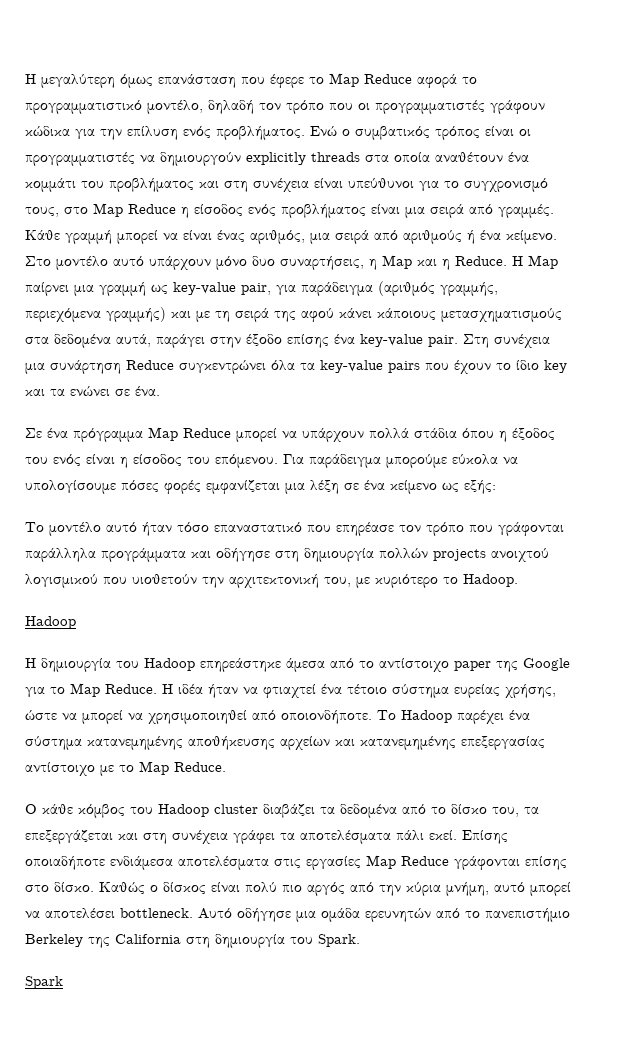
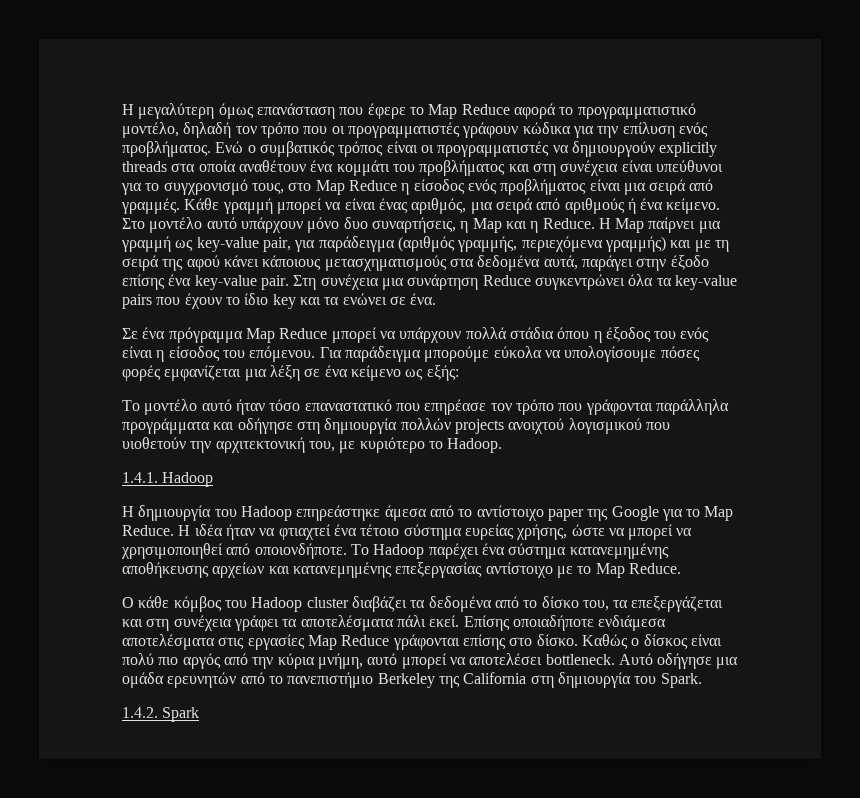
  Το μοντέλο αυτό ήταν τόσο επαναστατικό που επηρέασε τον τρόπο που γράφονται παράλληλα προγράμματα και οδήγησε στη δημιουργία πολλών projects ανοιχτού λογισμικού που υιοθετούν την αρχιτεκτονική του, με κυριότερο το Hadoop.
- Hadoop
+ 1.4.1. Hadoop
- Spark
+ 1.4.2. Spark

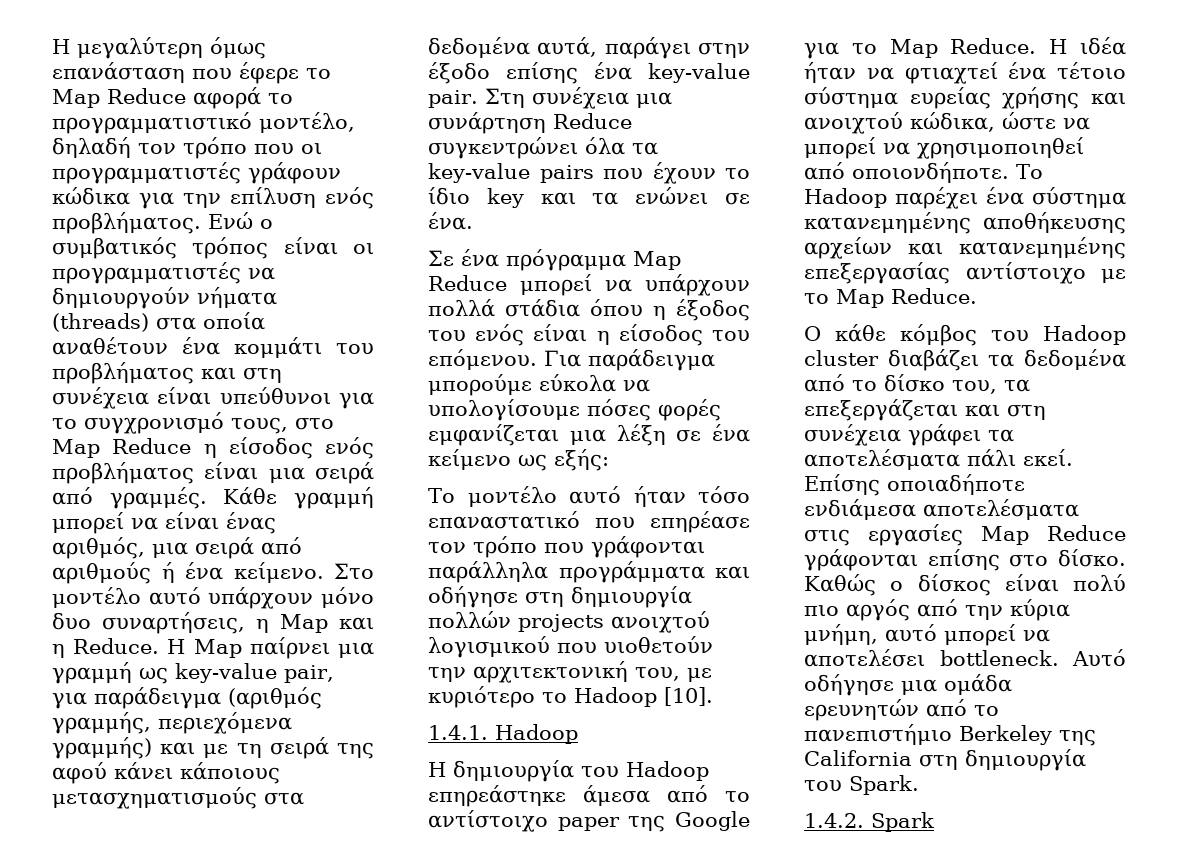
- Ενώ ο συμβατικός τρόπος είναι οι προγραμματιστές να δημιουργούν explicitly threads στα οποία αναθέτουν ένα κομμάτι του προβλήματος και στη συνέχεια είναι υπεύθυνοι για το συγχρονισμό τους, στο Map Reduce η είσοδος ενός προβλήματος είναι μια σειρά από γραμμές.
+ Ενώ ο συμβατικός τρόπος είναι οι προγραμματιστές να δημιουργούν νήματα (threads) στα οποία αναθέτουν ένα κομμάτι του προβλήματος και στη συνέχεια είναι υπεύθυνοι για το συγχρονισμό τους, στο Map Reduce η είσοδος ενός προβλήματος είναι μια σειρά από γραμμές.
- Το μοντέλο αυτό ήταν τόσο επαναστατικό που επηρέασε τον τρόπο που γράφονται παράλληλα προγράμματα και οδήγησε στη δημιουργία πολλών projects ανοιχτού λογισμικού που υιοθετούν την αρχιτεκτονική του, με κυριότερο το Hadoop.
+ Το μοντέλο αυτό ήταν τόσο επαναστατικό που επηρέασε τον τρόπο που γράφονται παράλληλα προγράμματα και οδήγησε στη δημιουργία πολλών projects ανοιχτού λογισμικού που υιοθετούν την αρχιτεκτονική του, με κυριότερο το Hadoop [10].
- Η ιδέα ήταν να φτιαχτεί ένα τέτοιο σύστημα ευρείας χρήσης, ώστε να μπορεί να χρησιμοποιηθεί από οποιονδήποτε.
+ Η ιδέα ήταν να φτιαχτεί ένα τέτοιο σύστημα ευρείας χρήσης και ανοιχτού κώδικα, ώστε να μπορεί να χρησιμοποιηθεί από οποιονδήποτε.

